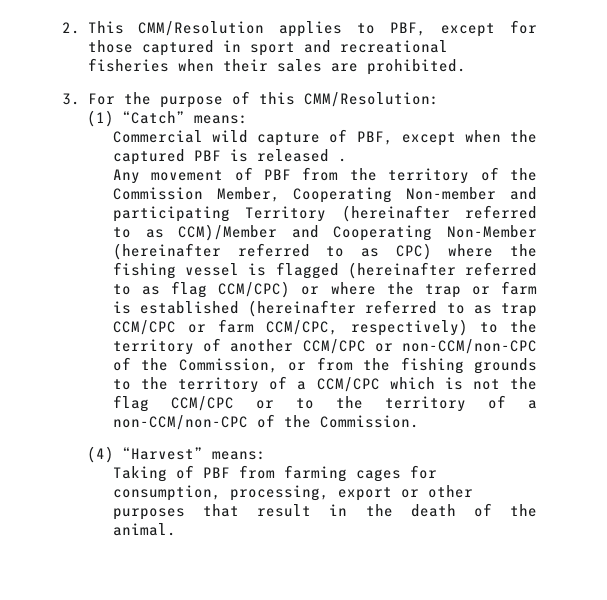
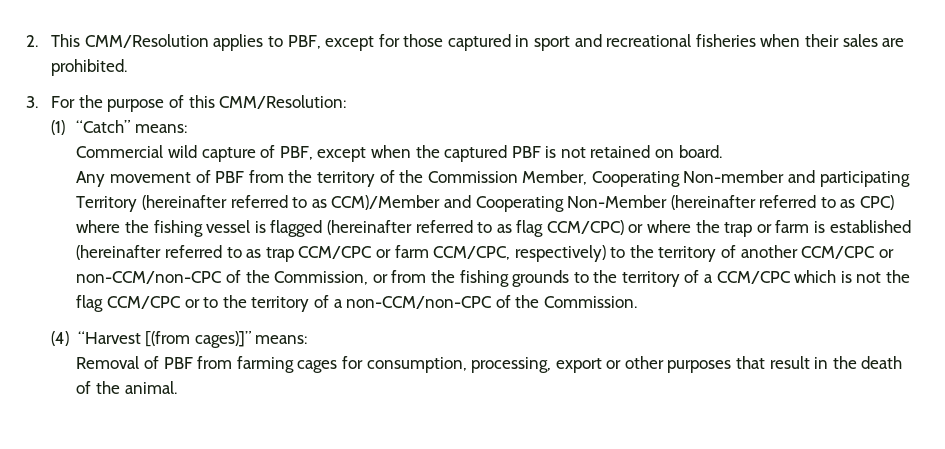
- Commercial wild capture of PBF, except when the captured PBF is released .
+ Commercial wild capture of PBF, except when the captured PBF is not retained on board.
- (4) “Harvest” means:
- Taking of PBF from farming cages for consumption, processing, export or other purposes that result in the death of the animal.
+ (4) “Harvest [(from cages)]” means:
+ Removal of PBF from farming cages for consumption, processing, export or other purposes that result in the death of the animal.

